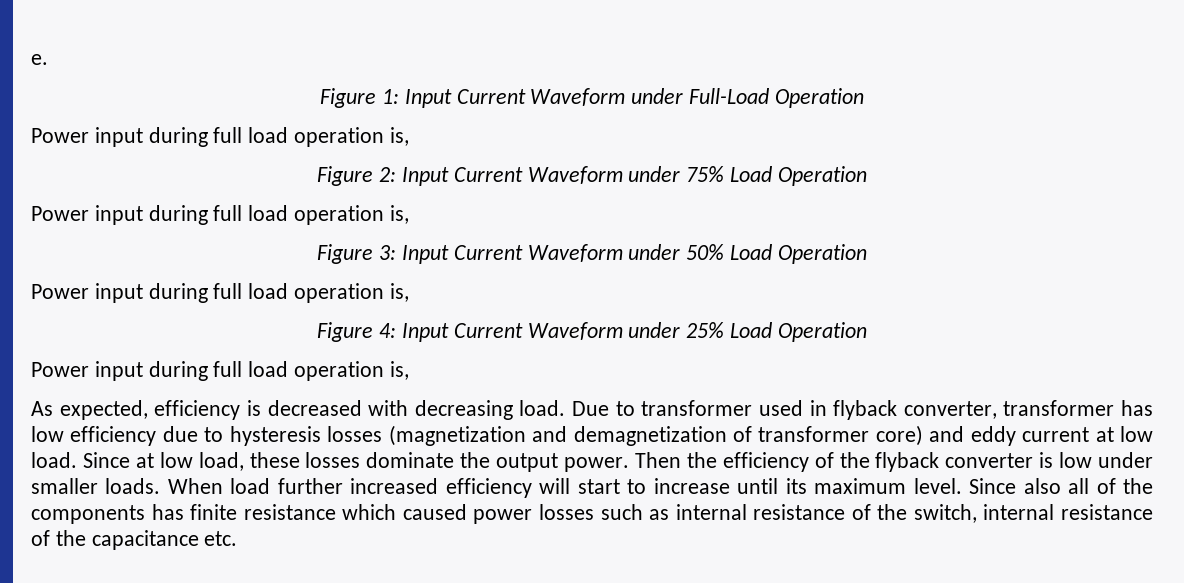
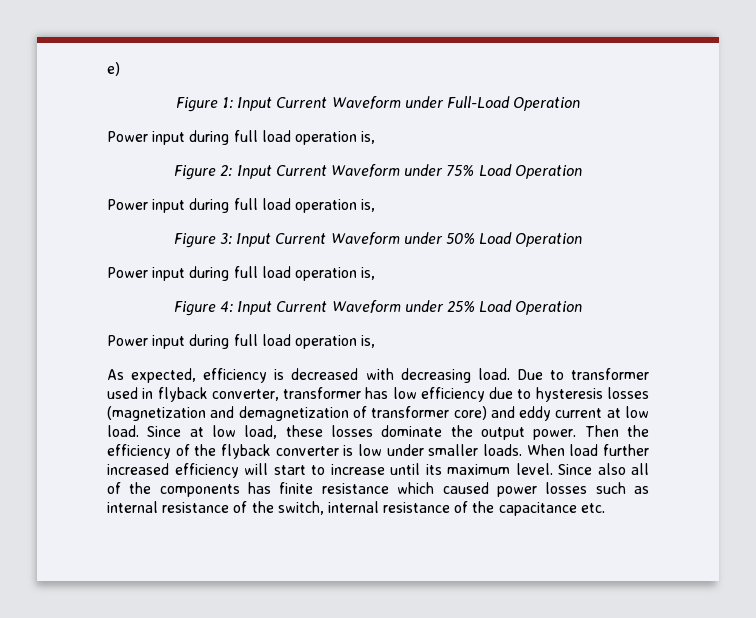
- e.
+ e)

